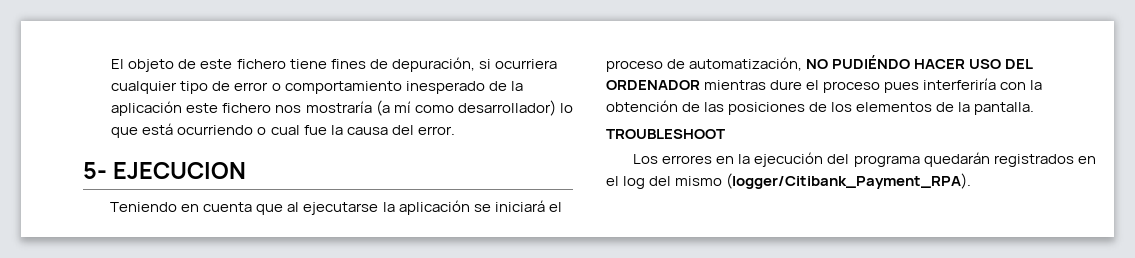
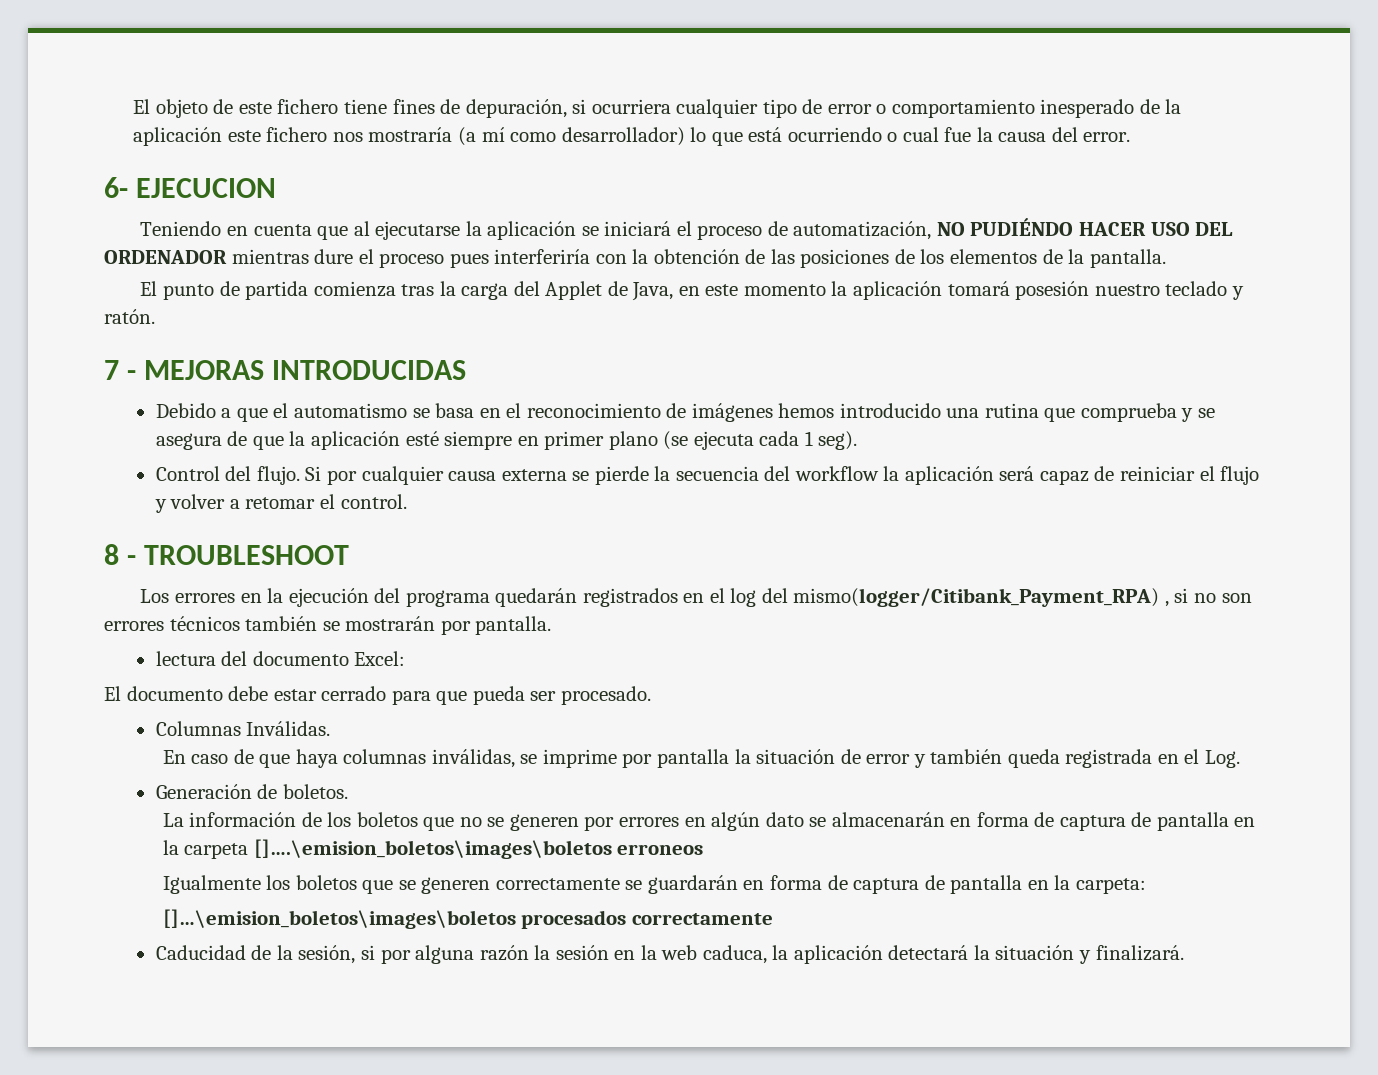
- 5- EJECUCION
+ 6- EJECUCION
- TROUBLESHOOT
+ El punto de partida comienza tras la carga del Applet de Java, en este momento la aplicación tomará posesión nuestro teclado y ratón.
+ 7 - MEJORAS INTRODUCIDAS
+ Debido a que el automatismo se basa en el reconocimiento de imágenes hemos introducido una rutina que comprueba y se asegura de que la aplicación esté siempre en primer plano (se ejecuta cada 1 seg).
+ Control del flujo. Si por cualquier causa externa se pierde la secuencia del workflow la aplicación será capaz de reiniciar el flujo y volver a retomar el control.
+ 8 - TROUBLESHOOT
- Los errores en la ejecución del programa quedarán registrados en el log del mismo (logger/Citibank_Payment_RPA).
+ Los errores en la ejecución del programa quedarán registrados en el log del mismo(logger/Citibank_Payment_RPA) , si no son errores técnicos también se mostrarán por pantalla.
+ lectura del documento Excel:
+ El documento debe estar cerrado para que pueda ser procesado.
+ Columnas Inválidas.
+ En caso de que haya columnas inválidas, se imprime por pantalla la situación de error y también queda registrada en el Log.
+ Generación de boletos.
+ La información de los boletos que no se generen por errores en algún dato se almacenarán en forma de captura de pantalla en la carpeta []….\emision_boletos\images\boletos erroneos
+ Igualmente los boletos que se generen correctamente se guardarán en forma de captura de pantalla en la carpeta:
+ []…\emision_boletos\images\boletos procesados correctamente
+ Caducidad de la sesión, si por alguna razón la sesión en la web caduca, la aplicación detectará la situación y finalizará.

